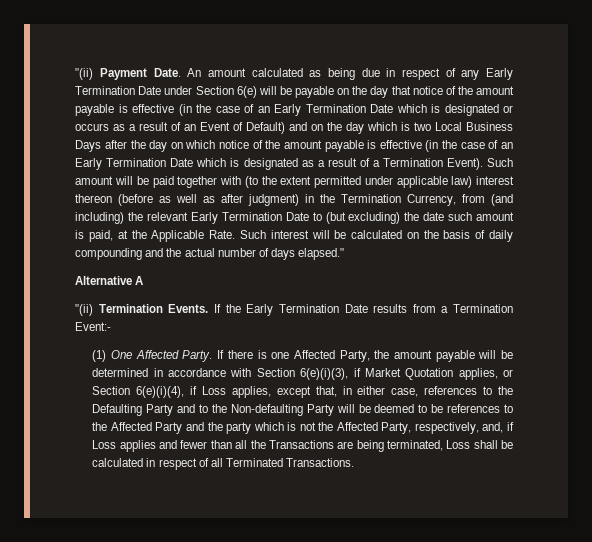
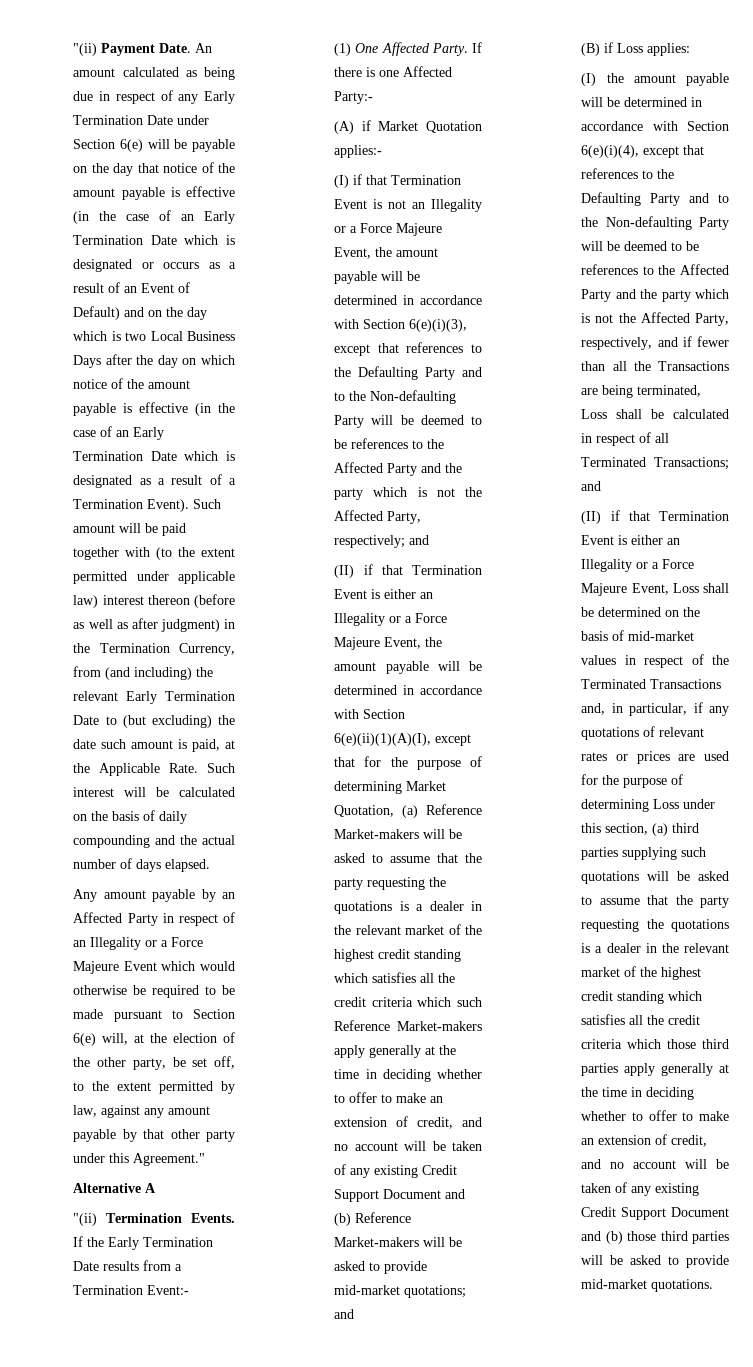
- Such interest will be calculated on the basis of daily compounding and the actual number of days elapsed."
+ Such interest will be calculated on the basis of daily compounding and the actual number of days elapsed.
+ Any amount payable by an Affected Party in respect of an Illegality or a Force Majeure Event which would otherwise be required to be made pursuant to Section 6(e) will, at the election of the other party, be set off, to the extent permitted by law, against any amount payable by that other party under this Agreement."
- If there is one Affected Party, the amount payable will be determined in accordance with Section 6(e)(i)(3), if Market Quotation applies, or Section 6(e)(i)(4), if Loss applies, except that, in either case, references to the Defaulting Party and to the Non-defaulting Party will be deemed to be references to the Affected Party and the party which is not the Affected Party, respectively, and, if Loss applies and fewer than all the Transactions are being terminated, Loss shall be calculated in respect of all Terminated Transactions.
+ If there is one Affected Party:-
+ (A) if Market Quotation applies:-
+ (I) if that Termination Event is not an Illegality or a Force Majeure Event, the amount payable will be determined in accordance with Section 6(e)(i)(3), except that references to the Defaulting Party and to the Non-defaulting Party will be deemed to be references to the Affected Party and the party which is not the Affected Party, respectively; and
+ (II) if that Termination Event is either an Illegality or a Force Majeure Event, the amount payable will be determined in accordance with Section 6(e)(ii)(1)(A)(I), except that for the purpose of determining Market Quotation, (a) Reference Market-makers will be asked to assume that the party requesting the quotations is a dealer in the relevant market of the highest credit standing which satisfies all the credit criteria which such Reference Market-makers apply generally at the time in deciding whether to offer to make an extension of credit, and no account will be taken of any existing Credit Support Document and (b) Reference Market-makers will be asked to provide mid-market quotations; and
+ (B) if Loss applies:
+ (I) the amount payable will be determined in accordance with Section 6(e)(i)(4), except that references to the Defaulting Party and to the Non-defaulting Party will be deemed to be references to the Affected Party and the party which is not the Affected Party, respectively, and if fewer than all the Transactions are being terminated, Loss shall be calculated in respect of all Terminated Transactions; and
+ (II) if that Termination Event is either an Illegality or a Force Majeure Event, Loss shall be determined on the basis of mid-market values in respect of the Terminated Transactions and, in particular, if any quotations of relevant rates or prices are used for the purpose of determining Loss under this section, (a) third parties supplying such quotations will be asked to assume that the party requesting the quotations is a dealer in the relevant market of the highest credit standing which satisfies all the credit criteria which those third parties apply generally at the time in deciding whether to offer to make an extension of credit, and no account will be taken of any existing Credit Support Document and (b) those third parties will be asked to provide mid-market quotations.

